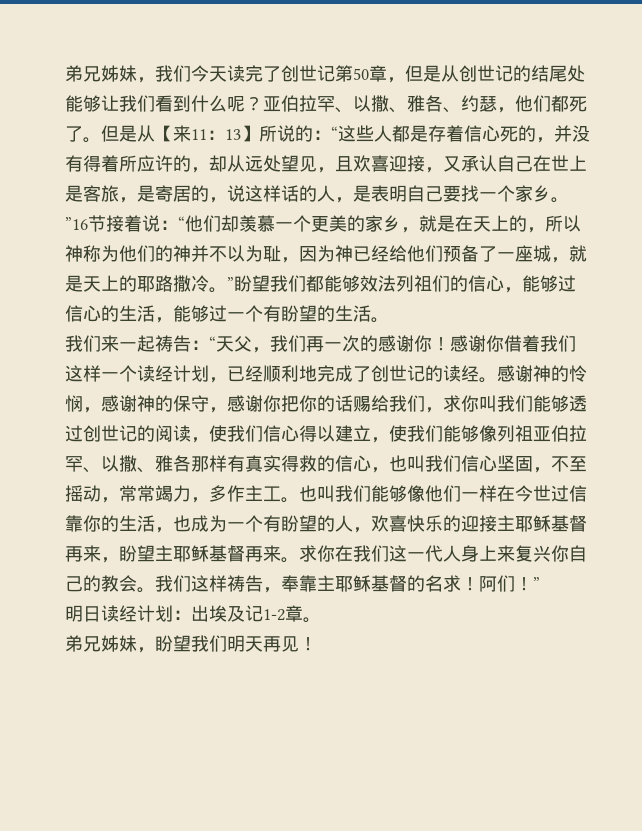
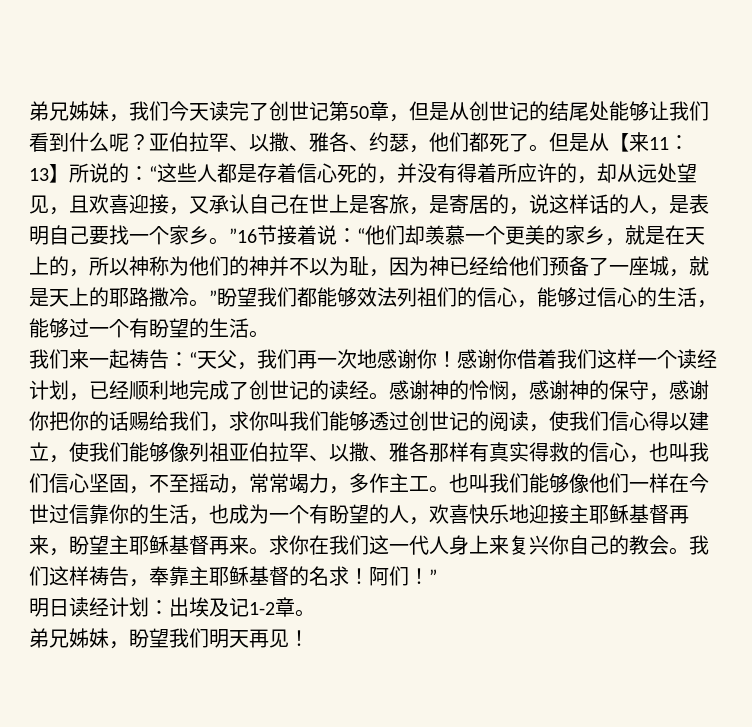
- 我们来一起祷告：“天父，我们再一次的感谢你！
+ 我们来一起祷告：“天父，我们再一次地感谢你！
- 也叫我们能够像他们一样在今世过信靠你的生活，也成为一个有盼望的人，欢喜快乐的迎接主耶稣基督再来，盼望主耶稣基督再来。
+ 也叫我们能够像他们一样在今世过信靠你的生活，也成为一个有盼望的人，欢喜快乐地迎接主耶稣基督再来，盼望主耶稣基督再来。

